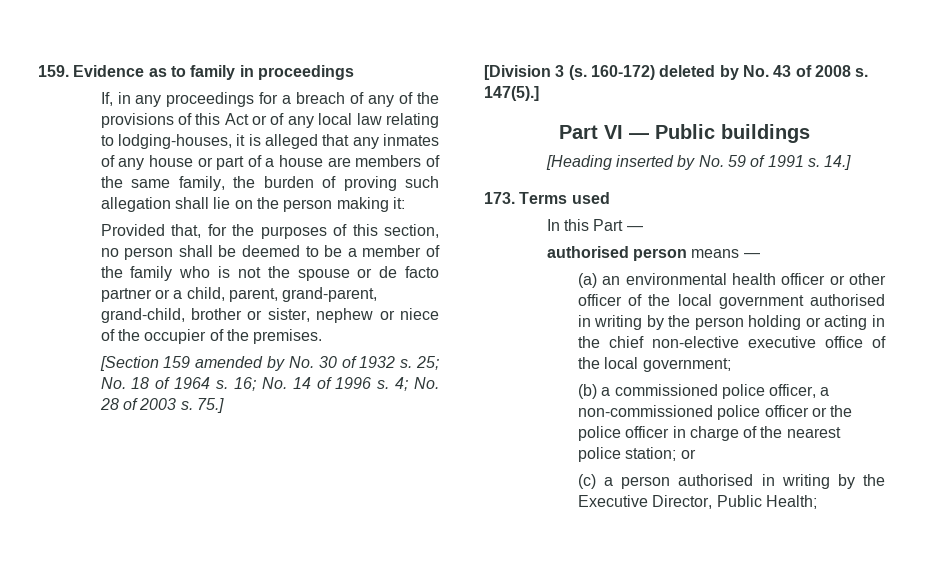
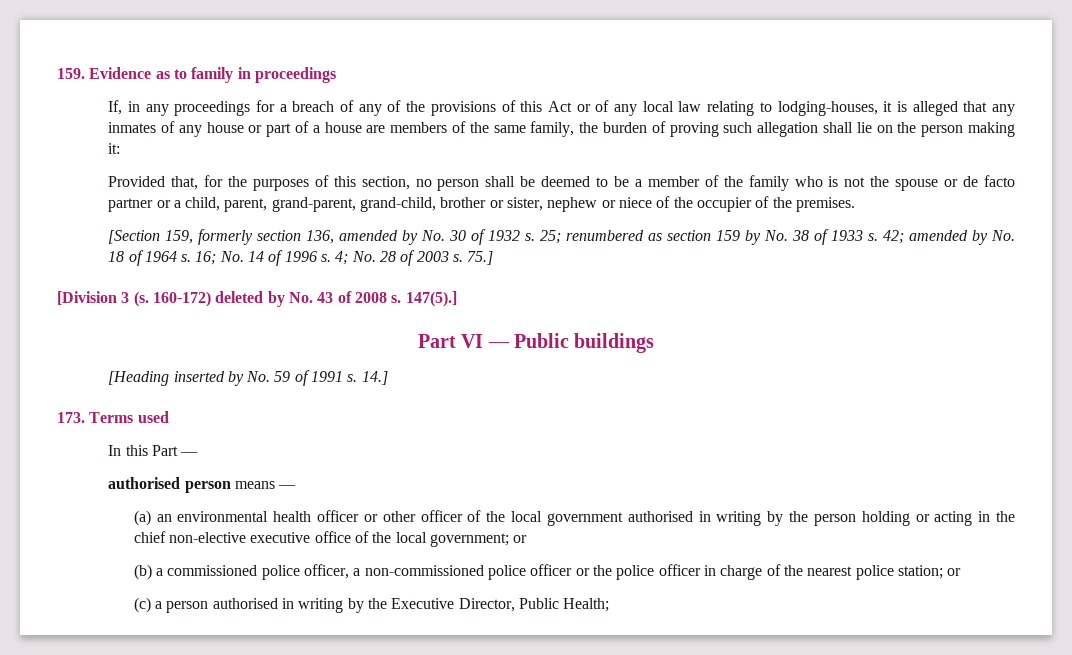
- [Section 159 amended by No. 30 of 1932 s.
+ [Section 159, formerly section 136, amended by No. 30 of 1932 s.
- 25; No. 18 of 1964 s.
+ 25; renumbered as section 159 by No. 38 of 1933 s. 42; amended by No. 18 of 1964 s.
- (a) an environmental health officer or other officer of the local government authorised in writing by the person holding or acting in the chief non-elective executive office of the local government;
+ (a) an environmental health officer or other officer of the local government authorised in writing by the person holding or acting in the chief non-elective executive office of the local government; or

